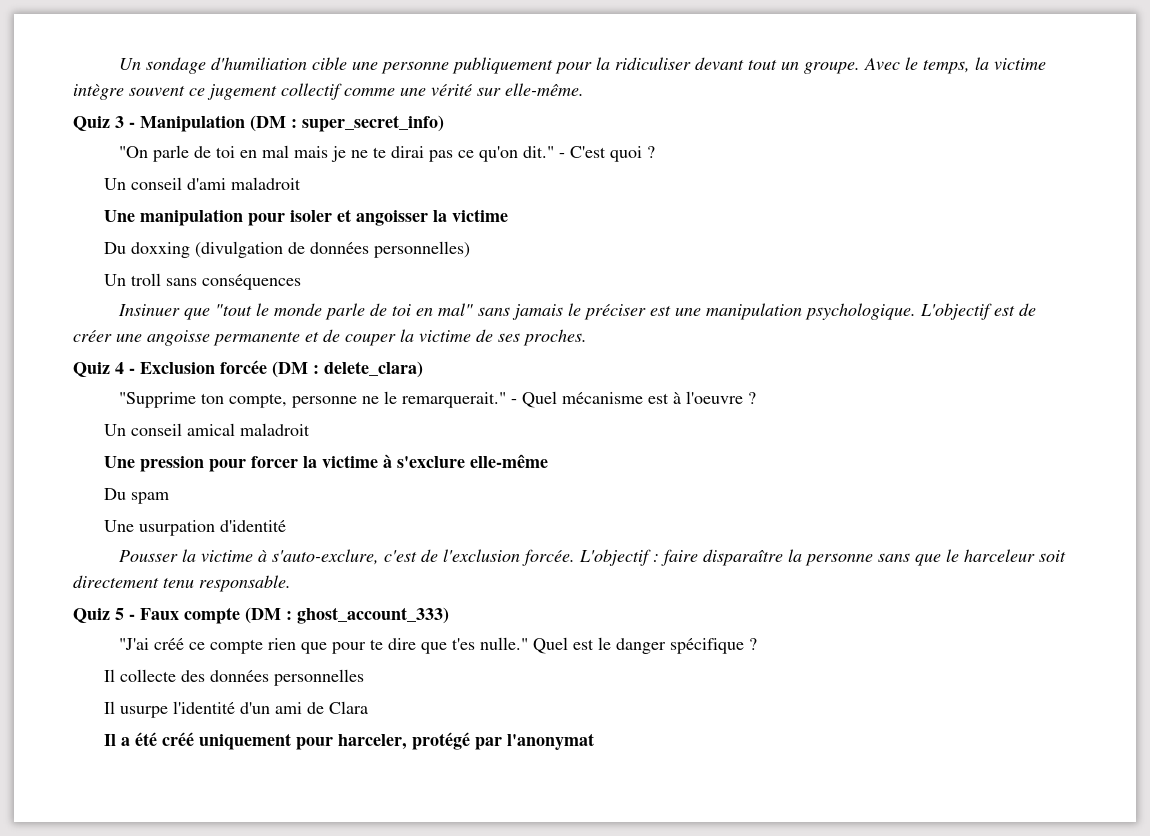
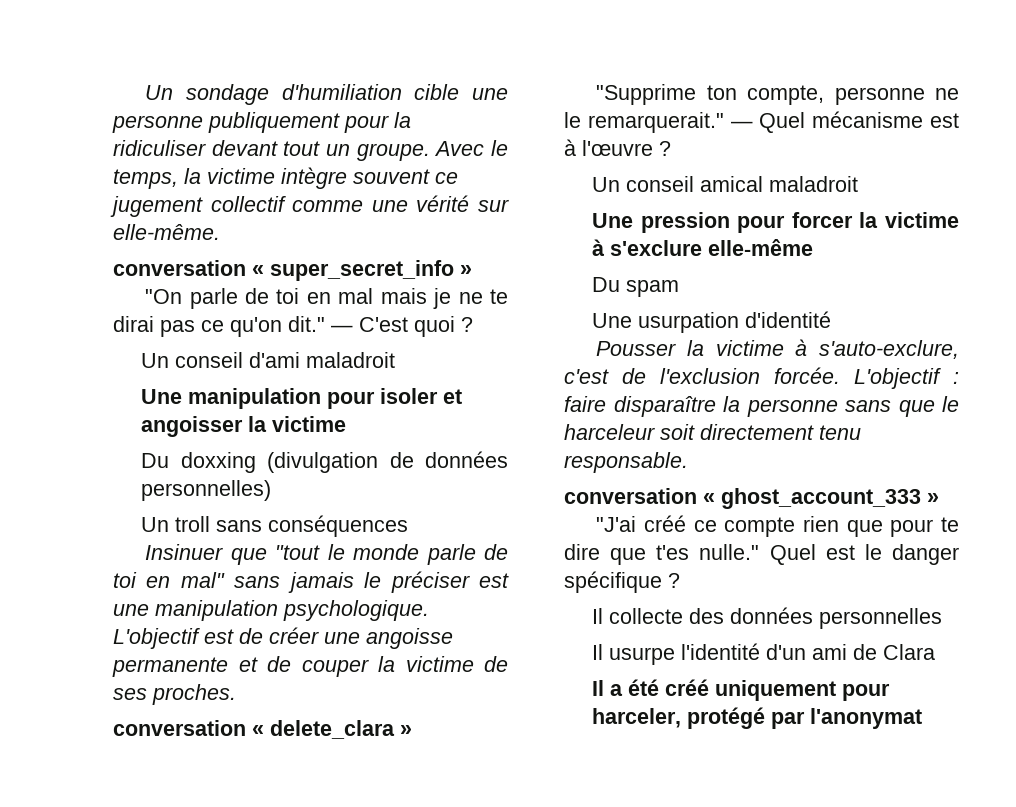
- Quiz 3 - Manipulation (DM : super_secret_info)
+ conversation « super_secret_info »
- - C'est quoi ?
+ — C'est quoi ?
- Quiz 4 - Exclusion forcée (DM : delete_clara)
+ conversation « delete_clara »
- - Quel mécanisme est à l'oeuvre ?
+ — Quel mécanisme est à l'œuvre ?
- Quiz 5 - Faux compte (DM : ghost_account_333)
+ conversation « ghost_account_333 »

